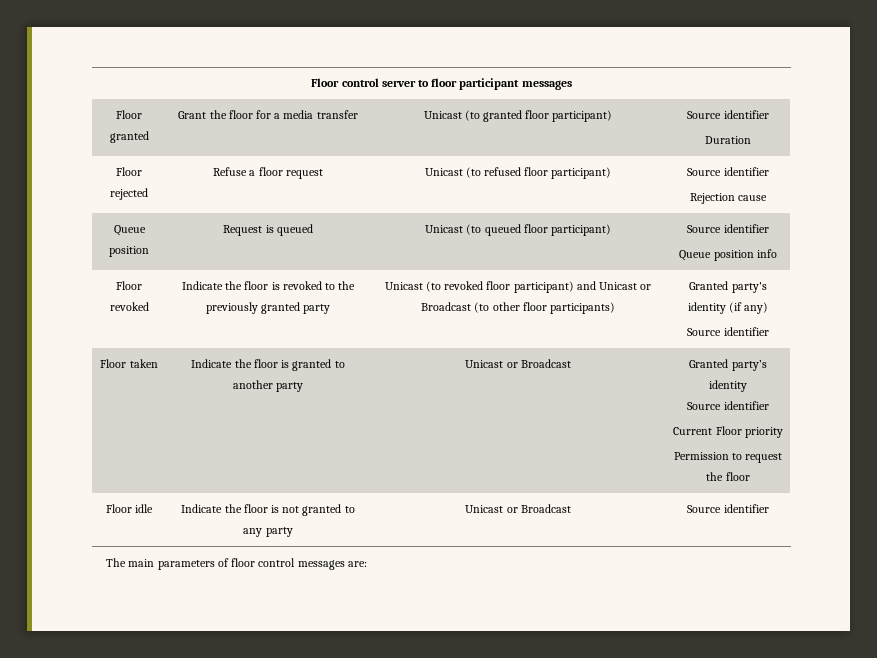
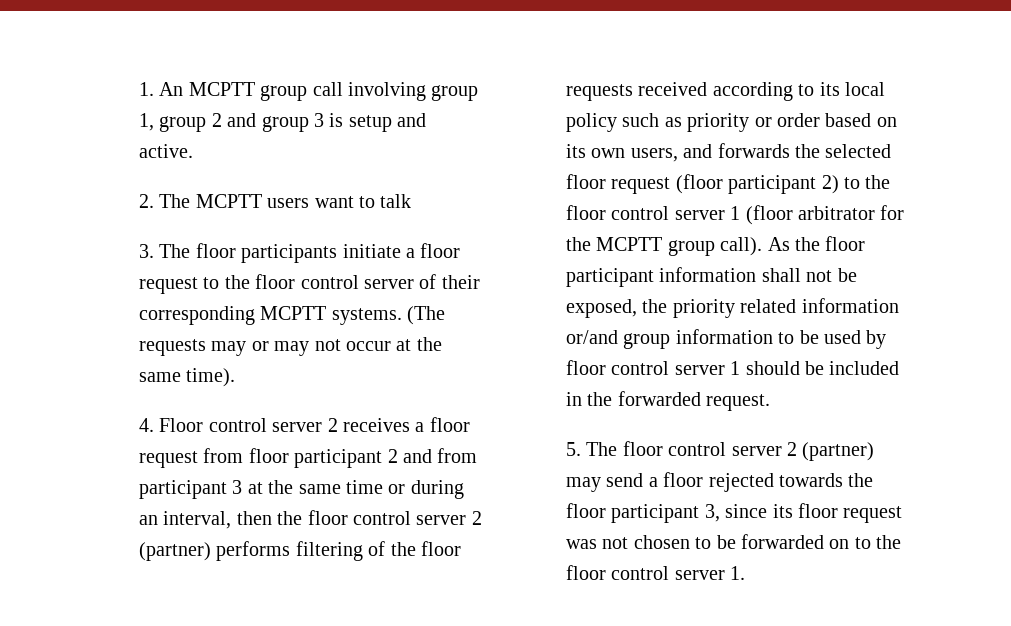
- Floor control server to floor participant messages
- Floor granted | Grant the floor for a media transfer | Unicast (to granted floor participant) | Source identifier
- Duration
- Floor rejected | Refuse a floor request | Unicast (to refused floor participant) | Source identifier
- Rejection cause
- Queue position | Request is queued | Unicast (to queued floor participant) | Source identifier
- Queue position info
- Floor revoked | Indicate the floor is revoked to the previously granted party | Unicast (to revoked floor participant) and Unicast or Broadcast (to other floor participants) | Granted party's identity (if any)
- Source identifier
- Floor taken | Indicate the floor is granted to another party | Unicast or Broadcast | Granted party’s identity
- Source identifier
- Current Floor priority
- Permission to request the floor
- Floor idle | Indicate the floor is not granted to any party | Unicast or Broadcast | Source identifier
- The main parameters of floor control messages are:
+ 1. An MCPTT group call involving group 1, group 2 and group 3 is setup and active.
+ 2. The MCPTT users want to talk
+ 3. The floor participants initiate a floor request to the floor control server of their corresponding MCPTT systems. (The requests may or may not occur at the same time).
+ 4. Floor control server 2 receives a floor request from floor participant 2 and from participant 3 at the same time or during an interval, then the floor control server 2 (partner) performs filtering of the floor requests received according to its local policy such as priority or order based on its own users, and forwards the selected floor request (floor participant 2) to the floor control server 1 (floor arbitrator for the MCPTT group call). As the floor participant information shall not be exposed, the priority related information or/and group information to be used by floor control server 1 should be included in the forwarded request.
+ 5. The floor control server 2 (partner) may send a floor rejected towards the floor participant 3, since its floor request was not chosen to be forwarded on to the floor control server 1.

